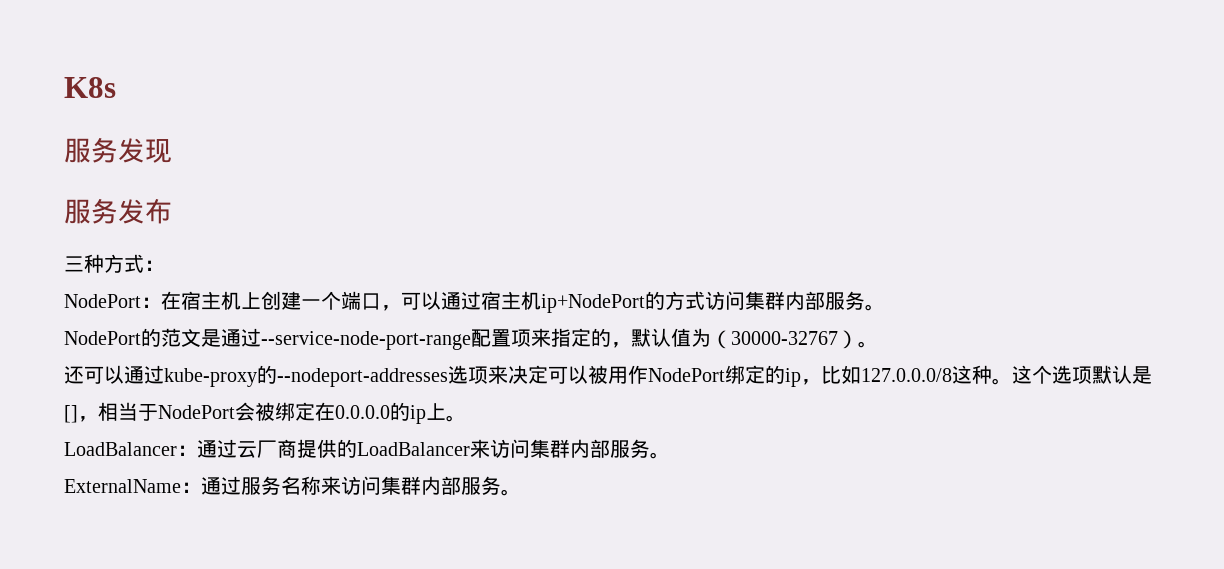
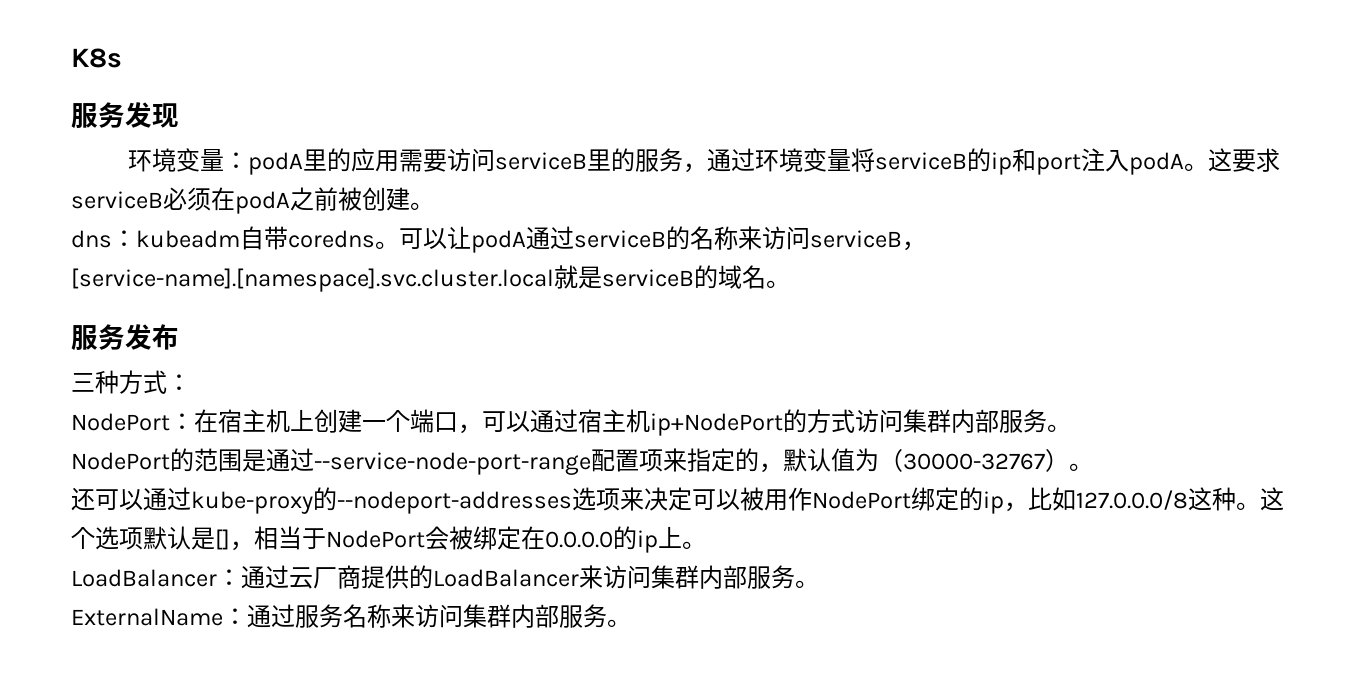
+ 环境变量：podA里的应用需要访问serviceB里的服务，通过环境变量将serviceB的ip和port注入podA。这要求serviceB必须在podA之前被创建。
+ dns：kubeadm自带coredns。可以让podA通过serviceB的名称来访问serviceB，[service-name].[namespace].svc.cluster.local就是serviceB的域名。
- NodePort的范文是通过--service-node-port-range配置项来指定的，默认值为（30000-32767）。
+ NodePort的范围是通过--service-node-port-range配置项来指定的，默认值为（30000-32767）。

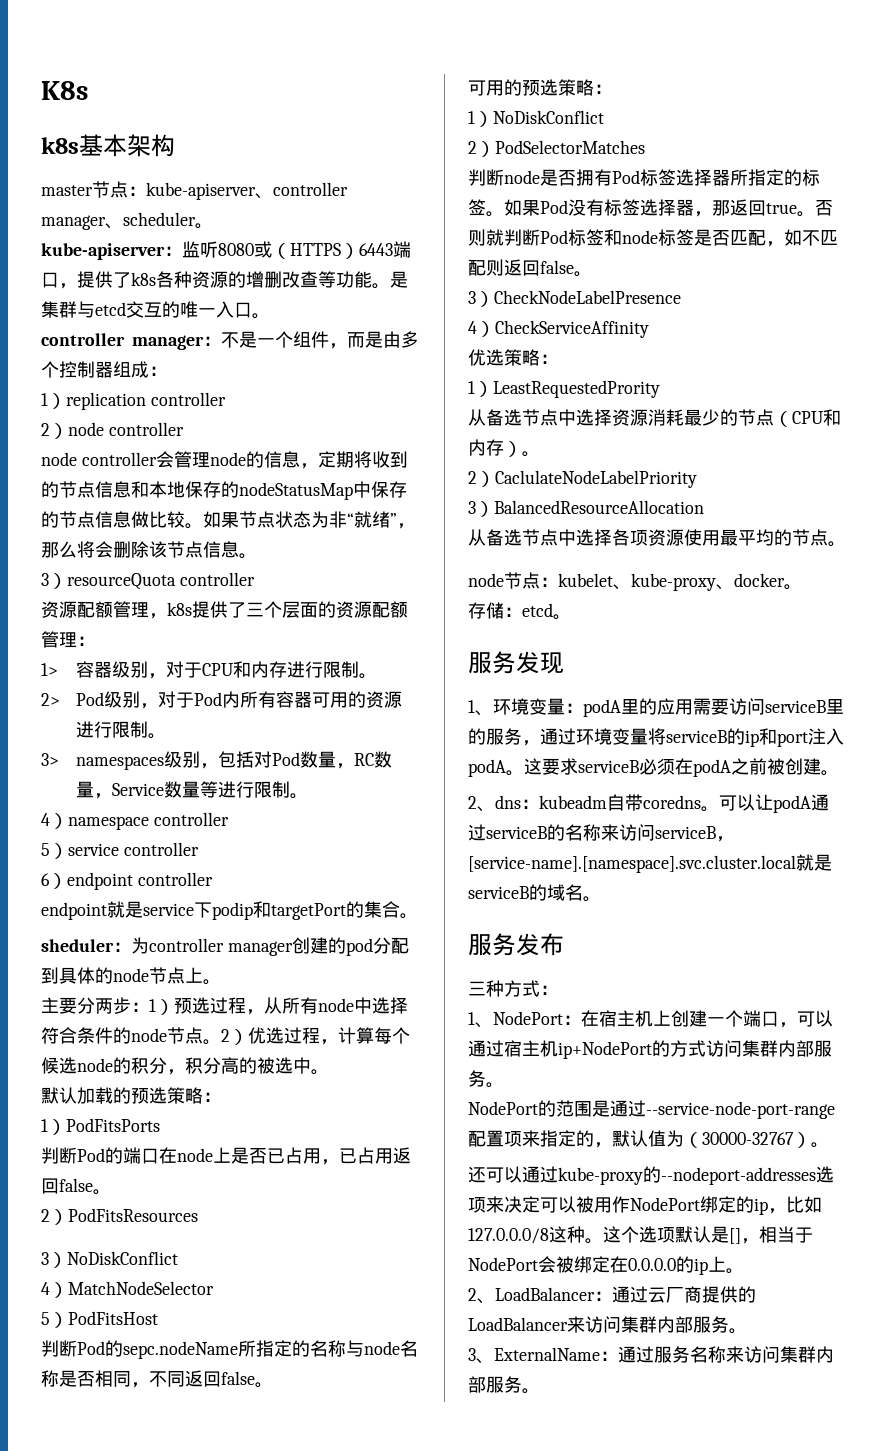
+ k8s基本架构
+ master节点：kube-apiserver、controller manager、scheduler。
+ kube-apiserver：监听8080或（HTTPS）6443端口，提供了k8s各种资源的增删改查等功能。是集群与etcd交互的唯一入口。
+ controller manager：不是一个组件，而是由多个控制器组成：
+ 1）replication controller
+ 2）node controller
+ node controller会管理node的信息，定期将收到的节点信息和本地保存的nodeStatusMap中保存的节点信息做比较。如果节点状态为非“就绪”，那么将会删除该节点信息。
+ 3）resourceQuota controller
+ 资源配额管理，k8s提供了三个层面的资源配额管理：
+ 1>容器级别，对于CPU和内存进行限制。
+ 2> Pod级别，对于Pod内所有容器可用的资源进行限制。
+ 3> namespaces级别，包括对Pod数量，RC数量，Service数量等进行限制。
+ 4）namespace controller
+ 5）service controller
+ 6）endpoint controller
+ endpoint就是service下podip和targetPort的集合。
+ sheduler：为controller manager创建的pod分配到具体的node节点上。
+ 主要分两步：1）预选过程，从所有node中选择符合条件的node节点。2）优选过程，计算每个候选node的积分，积分高的被选中。
+ 默认加载的预选策略：
+ 1）PodFitsPorts
+ 判断Pod的端口在node上是否已占用，已占用返回false。
+ 2）PodFitsResources
+ 3）NoDiskConflict
+ 4）MatchNodeSelector
+ 5）PodFitsHost
+ 判断Pod的sepc.nodeName所指定的名称与node名称是否相同，不同返回false。
+ 可用的预选策略：
+ 1）NoDiskConflict
+ 2）PodSelectorMatches
+ 判断node是否拥有Pod标签选择器所指定的标签。如果Pod没有标签选择器，那返回true。否则就判断Pod标签和node标签是否匹配，如不匹配则返回false。
+ 3）CheckNodeLabelPresence
+ 4）CheckServiceAffinity
+ 优选策略：
+ 1）LeastRequestedPrority
+ 从备选节点中选择资源消耗最少的节点（CPU和内存）。
+ 2）CaclulateNodeLabelPriority
+ 3）BalancedResourceAllocation
+ 从备选节点中选择各项资源使用最平均的节点。
+ node节点：kubelet、kube-proxy、docker。
+ 存储：etcd。
- 环境变量：podA里的应用需要访问serviceB里的服务，通过环境变量将serviceB的ip和port注入podA。
+ 1、环境变量：podA里的应用需要访问serviceB里的服务，通过环境变量将serviceB的ip和port注入podA。
- dns：kubeadm自带coredns。
+ 2、dns：kubeadm自带coredns。
- NodePort：在宿主机上创建一个端口，可以通过宿主机ip+NodePort的方式访问集群内部服务。
+ 1、NodePort：在宿主机上创建一个端口，可以通过宿主机ip+NodePort的方式访问集群内部服务。
- LoadBalancer：通过云厂商提供的LoadBalancer来访问集群内部服务。
+ 2、LoadBalancer：通过云厂商提供的LoadBalancer来访问集群内部服务。
- ExternalName：通过服务名称来访问集群内部服务。
+ 3、ExternalName：通过服务名称来访问集群内部服务。

